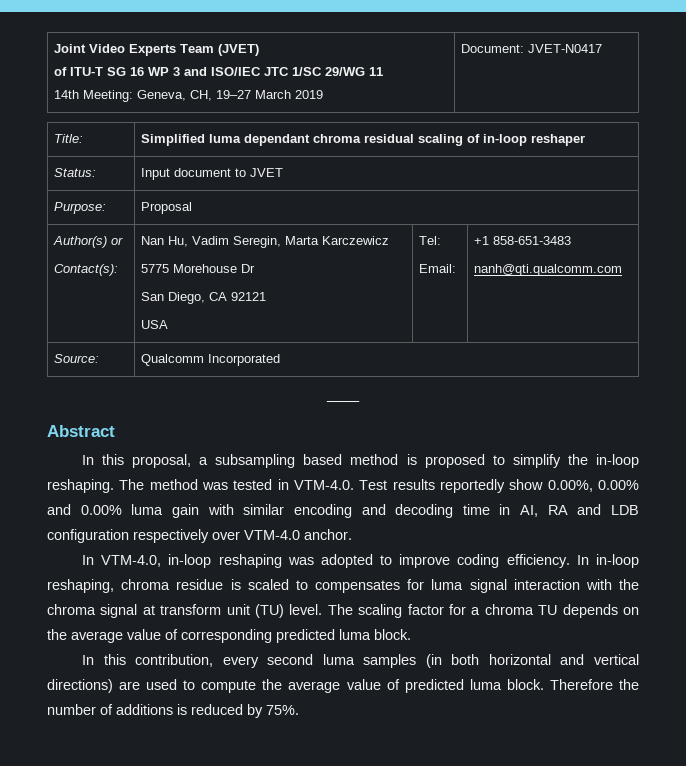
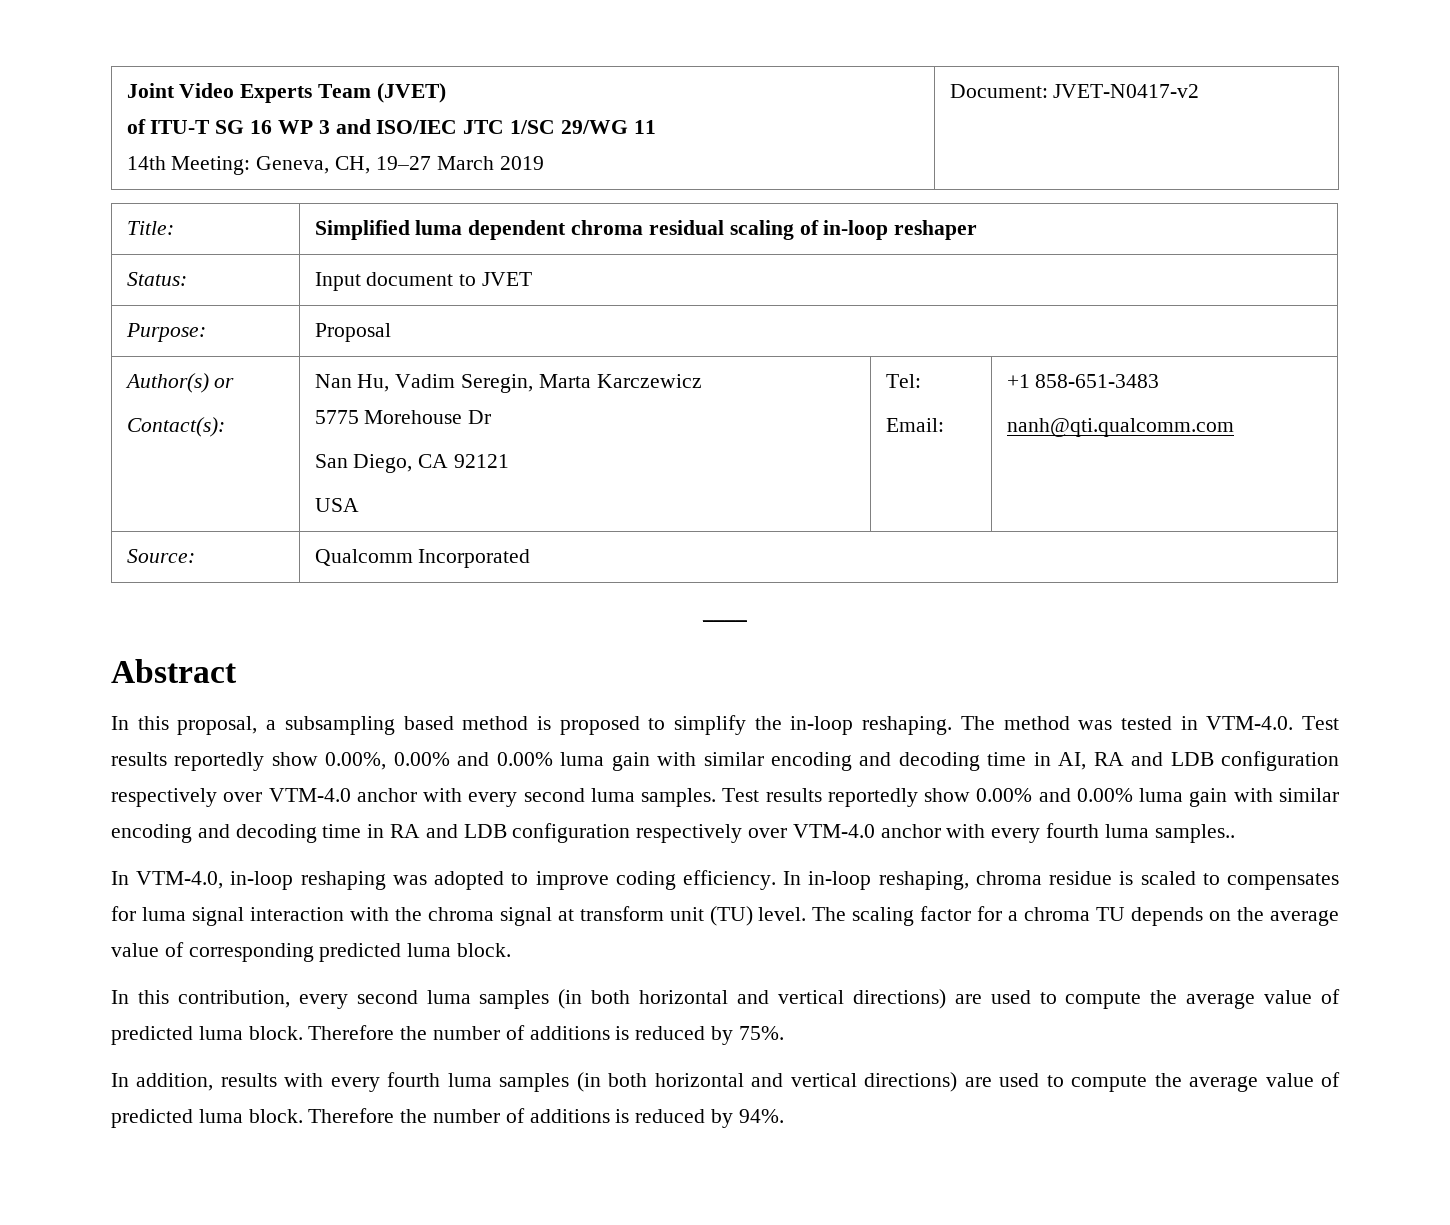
  Joint Video Experts Team (JVET)
  of ITU-T SG 16 WP 3 and ISO/IEC JTC 1/SC 29/WG 11
- 14th Meeting: Geneva, CH, 19–27 March 2019 | Document: JVET-N0417
+ 14th Meeting: Geneva, CH, 19–27 March 2019 | Document: JVET-N0417-v2
- Title: | Simplified luma dependant chroma residual scaling of in-loop reshaper
+ Title: | Simplified luma dependent chroma residual scaling of in-loop reshaper
- The method was tested in VTM-4.0. Test results reportedly show 0.00%, 0.00% and 0.00% luma gain with similar encoding and decoding time in AI, RA and LDB configuration respectively over VTM-4.0 anchor.
+ The method was tested in VTM-4.0. Test results reportedly show 0.00%, 0.00% and 0.00% luma gain with similar encoding and decoding time in AI, RA and LDB configuration respectively over VTM-4.0 anchor with every second luma samples. Test results reportedly show 0.00% and 0.00% luma gain with similar encoding and decoding time in RA and LDB configuration respectively over VTM-4.0 anchor with every fourth luma samples..
+ In addition, results with every fourth luma samples (in both horizontal and vertical directions) are used to compute the average value of predicted luma block. Therefore the number of additions is reduced by 94%.

